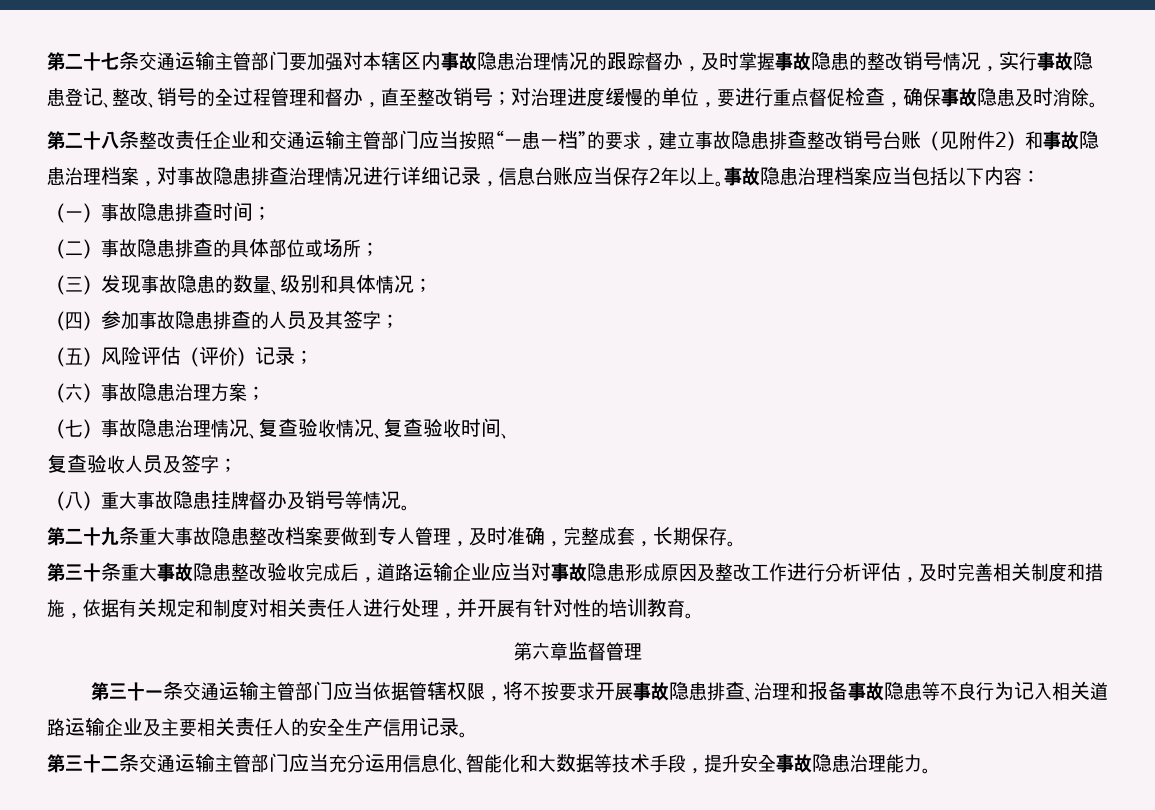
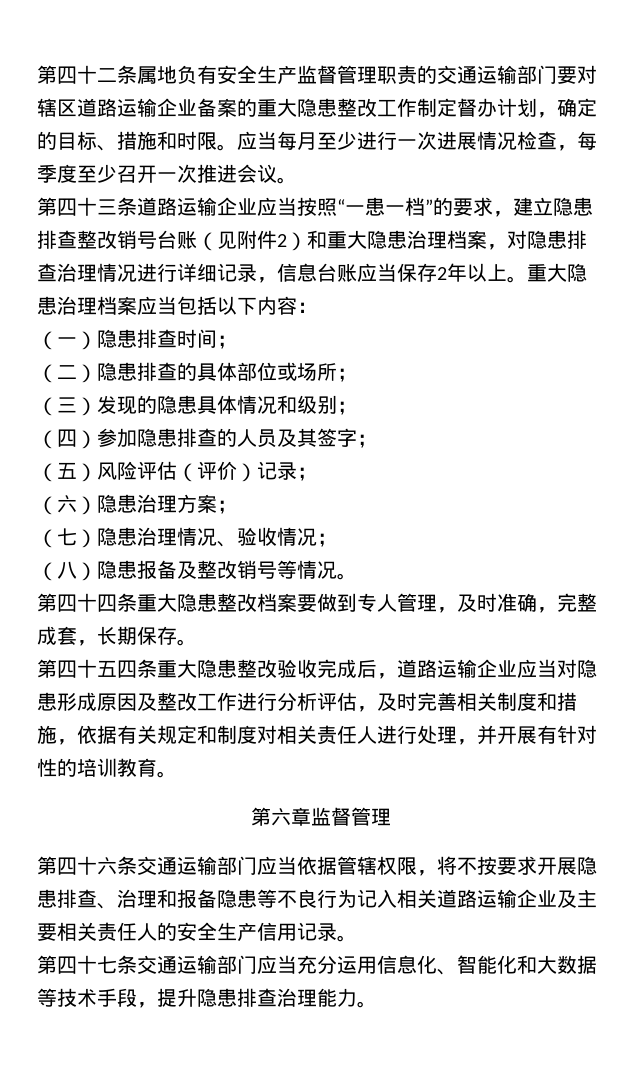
- 第二十七条交通运输主管部门要加强对本辖区内事故隐患治理情况的跟踪督办，及时掌握事故隐患的整改销号情况，实行事故隐患登记、整改、销号的全过程管理和督办，直至整改销号；对治理进度缓慢的单位，要进行重点督促检查，确保事故隐患及时消除。
- 第二十八条整改责任企业和交通运输主管部门应当按照“一患一档”的要求，建立事故隐患排查整改销号台账（见附件2）和事故隐患治理档案，对事故隐患排查治理情况进行详细记录，信息台账应当保存2年以上。
+ 第四十二条属地负有安全生产监督管理职责的交通运输部门要对辖区道路运输企业备案的重大隐患整改工作制定督办计划，确定的目标、措施和时限。应当每月至少进行一次进展情况检查，每季度至少召开一次推进会议。
+ 第四十三条道路运输企业应当按照“一患一档”的要求，建立隐患排查整改销号台账（见附件2）和重大隐患治理档案，对隐患排查治理情况进行详细记录，信息台账应当保存2年以上。
- 事故隐患治理档案应当包括以下内容：
+ 重大隐患治理档案应当包括以下内容：
- （一）事故隐患排查时间；
+ （一）隐患排查时间；
- （二）事故隐患排查的具体部位或场所；
+ （二）隐患排查的具体部位或场所；
- （三）发现事故隐患的数量、级别和具体情况；
+ （三）发现的隐患具体情况和级别；
- （四）参加事故隐患排查的人员及其签字；
+ （四）参加隐患排查的人员及其签字；
- （六）事故隐患治理方案；
+ （六）隐患治理方案；
- （七）事故隐患治理情况、复查验收情况、复查验收时间、
- 复查验收人员及签字；
- （八）重大事故隐患挂牌督办及销号等情况。
+ （七）隐患治理情况、验收情况；
+ （八）隐患报备及整改销号等情况。
- 第二十九条重大事故隐患整改档案要做到专人管理，及时准确，完整成套，长期保存。
+ 第四十四条重大隐患整改档案要做到专人管理，及时准确，完整成套，长期保存。
- 第三十条重大事故隐患整改验收完成后，道路运输企业应当对事故隐患形成原因及整改工作进行分析评估，及时完善相关制度和措施，依据有关规定和制度对相关责任人进行处理，并开展有针对性的培训教育。
+ 第四十五四条重大隐患整改验收完成后，道路运输企业应当对隐患形成原因及整改工作进行分析评估，及时完善相关制度和措施，依据有关规定和制度对相关责任人进行处理，并开展有针对性的培训教育。
- 第三十一条交通运输主管部门应当依据管辖权限，将不按要求开展事故隐患排查、治理和报备事故隐患等不良行为记入相关道路运输企业及主要相关责任人的安全生产信用记录。
+ 第四十六条交通运输部门应当依据管辖权限，将不按要求开展隐患排查、治理和报备隐患等不良行为记入相关道路运输企业及主要相关责任人的安全生产信用记录。
- 第三十二条交通运输主管部门应当充分运用信息化、智能化和大数据等技术手段，提升安全事故隐患治理能力。
+ 第四十七条交通运输部门应当充分运用信息化、智能化和大数据等技术手段，提升隐患排查治理能力。

